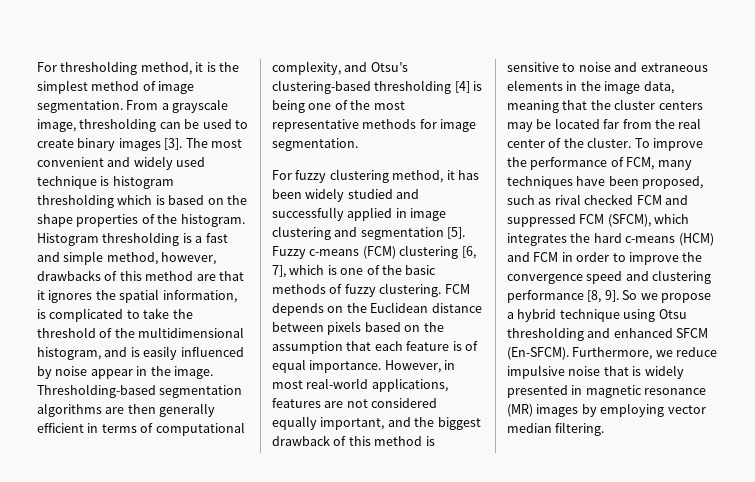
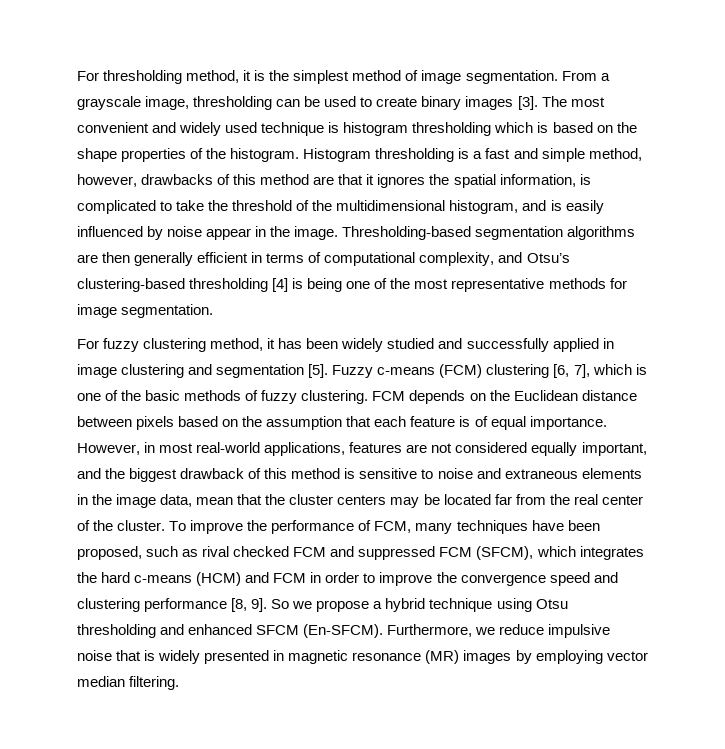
- However, in most real-world applications, features are not considered equally important, and the biggest drawback of this method is sensitive to noise and extraneous elements in the image data, meaning that the cluster centers may be located far from the real center of the cluster.
+ However, in most real-world applications, features are not considered equally important, and the biggest drawback of this method is sensitive to noise and extraneous elements in the image data, mean that the cluster centers may be located far from the real center of the cluster.

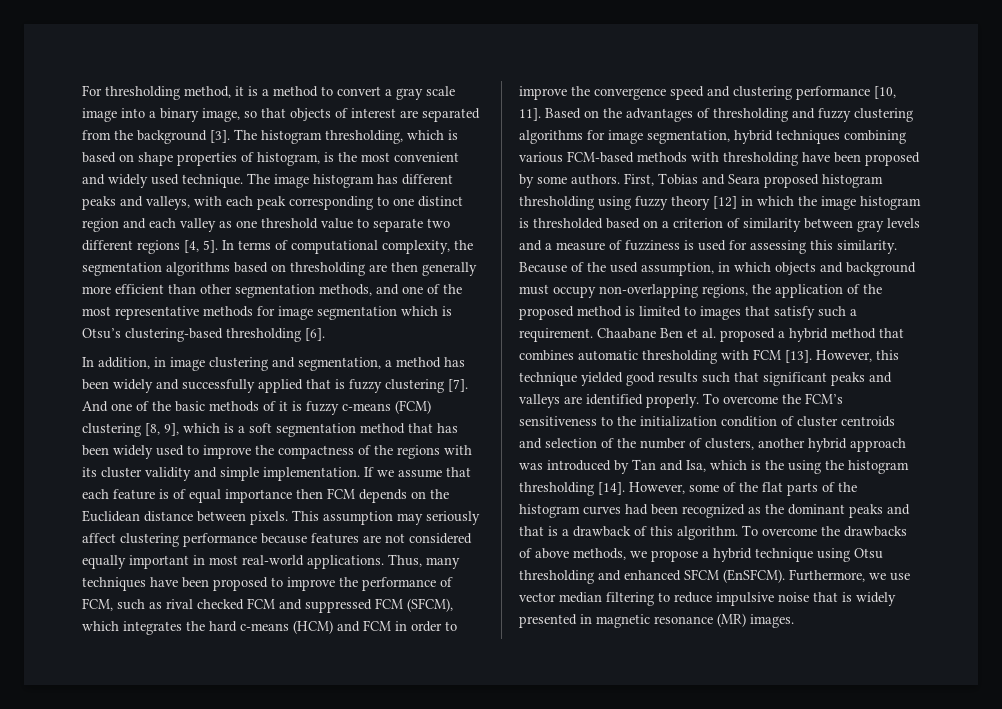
- For thresholding method, it is the simplest method of image segmentation. From a grayscale image, thresholding can be used to create binary images [3]. The most convenient and widely used technique is histogram thresholding which is based on the shape properties of the histogram. Histogram thresholding is a fast and simple method, however, drawbacks of this method are that it ignores the spatial information, is complicated to take the threshold of the multidimensional histogram, and is easily influenced by noise appear in the image. Thresholding-based segmentation algorithms are then generally efficient in terms of computational complexity, and Otsu’s clustering-based thresholding [4] is being one of the most representative methods for image segmentation.
- For fuzzy clustering method, it has been widely studied and successfully applied in image clustering and segmentation [5]. Fuzzy c-means (FCM) clustering [6, 7], which is one of the basic methods of fuzzy clustering. FCM depends on the Euclidean distance between pixels based on the assumption that each feature is of equal importance. However, in most real-world applications, features are not considered equally important, and the biggest drawback of this method is sensitive to noise and extraneous elements in the image data, mean that the cluster centers may be located far from the real center of the cluster. To improve the performance of FCM, many techniques have been proposed, such as rival checked FCM and suppressed FCM (SFCM), which integrates the hard c-means (HCM) and FCM in order to improve the convergence speed and clustering performance [8, 9]. So we propose a hybrid technique using Otsu thresholding and enhanced SFCM (En-SFCM).
+ For thresholding method, it is a method to convert a gray scale image into a binary image, so that objects of interest are separated from the background [3]. The histogram thresholding, which is based on shape properties of histogram, is the most convenient and widely used technique. The image histogram has different peaks and valleys, with each peak corresponding to one distinct region and each valley as one threshold value to separate two different regions [4, 5]. In terms of computational complexity, the segmentation algorithms based on thresholding are then generally more efficient than other segmentation methods, and one of the most representative methods for image segmentation which is Otsu’s clustering-based thresholding [6].
+ In addition, in image clustering and segmentation, a method has been widely and successfully applied that is fuzzy clustering [7]. And one of the basic methods of it is fuzzy c-means (FCM) clustering [8, 9], which is a soft segmentation method that has been widely used to improve the compactness of the regions with its cluster validity and simple implementation. If we assume that each feature is of equal importance then FCM depends on the Euclidean distance between pixels. This assumption may seriously affect clustering performance because features are not considered equally important in most real-world applications. Thus, many techniques have been proposed to improve the performance of FCM, such as rival checked FCM and suppressed FCM (SFCM), which integrates the hard c-means (HCM) and FCM in order to improve the convergence speed and clustering performance [10, 11]. Based on the advantages of thresholding and fuzzy clustering algorithms for image segmentation, hybrid techniques combining various FCM-based methods with thresholding have been proposed by some authors. First, Tobias and Seara proposed histogram thresholding using fuzzy theory [12] in which the image histogram is thresholded based on a criterion of similarity between gray levels and a measure of fuzziness is used for assessing this similarity. Because of the used assumption, in which objects and background must occupy non-overlapping regions, the application of the proposed method is limited to images that satisfy such a requirement. Chaabane Ben et al. proposed a hybrid method that combines automatic thresholding with FCM [13]. However, this technique yielded good results such that significant peaks and valleys are identified properly. To overcome the FCM’s sensitiveness to the initialization condition of cluster centroids and selection of the number of clusters, another hybrid approach was introduced by Tan and Isa, which is the using the histogram thresholding [14]. However, some of the flat parts of the histogram curves had been recognized as the dominant peaks and that is a drawback of this algorithm. To overcome the drawbacks of above methods, we propose a hybrid technique using Otsu thresholding and enhanced SFCM (EnSFCM).
- Furthermore, we reduce impulsive noise that is widely presented in magnetic resonance (MR) images by employing vector median filtering.
+ Furthermore, we use vector median filtering to reduce impulsive noise that is widely presented in magnetic resonance (MR) images.

